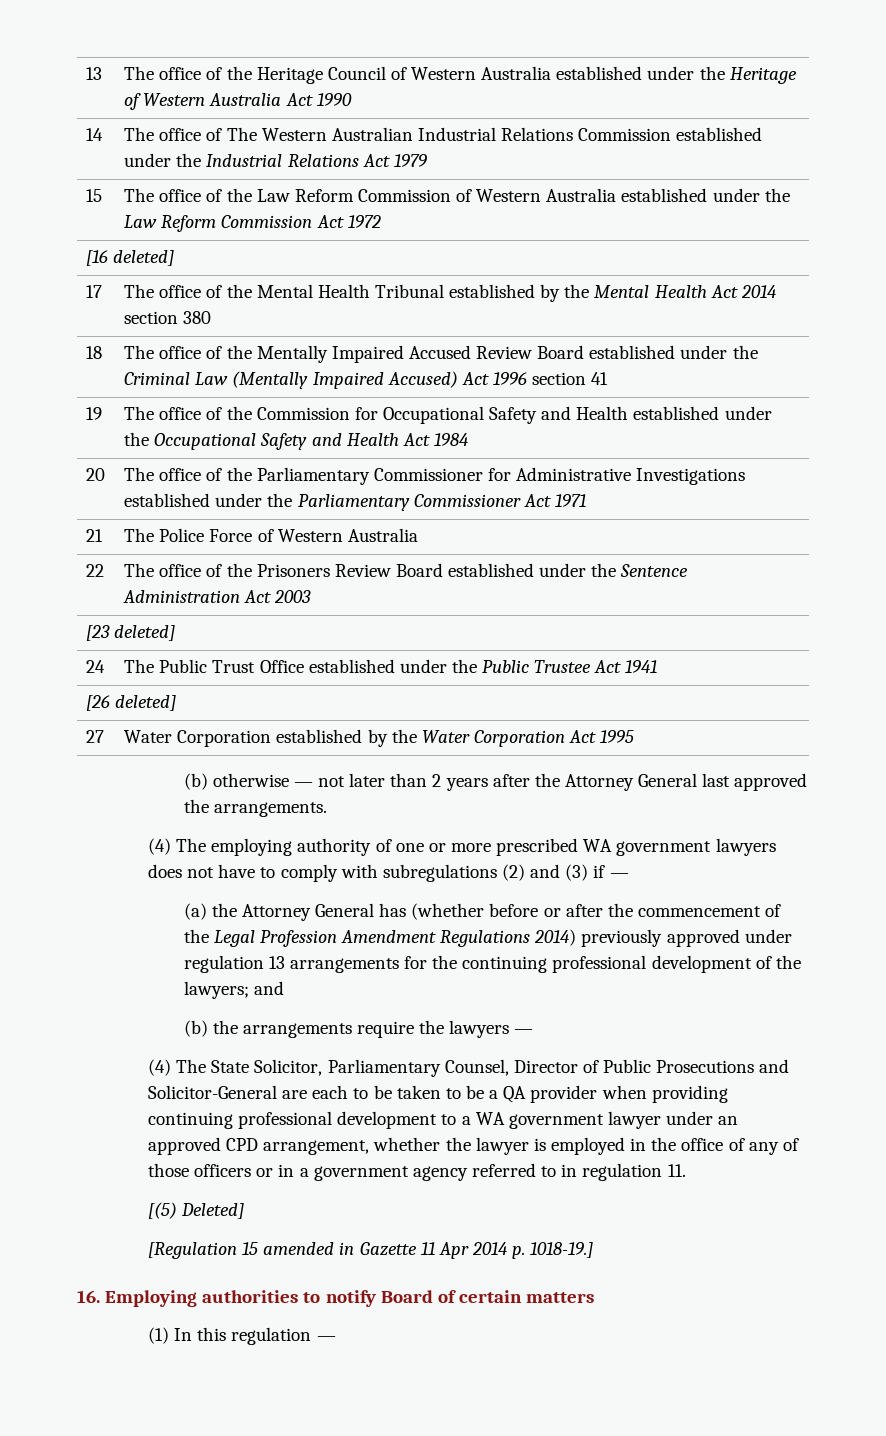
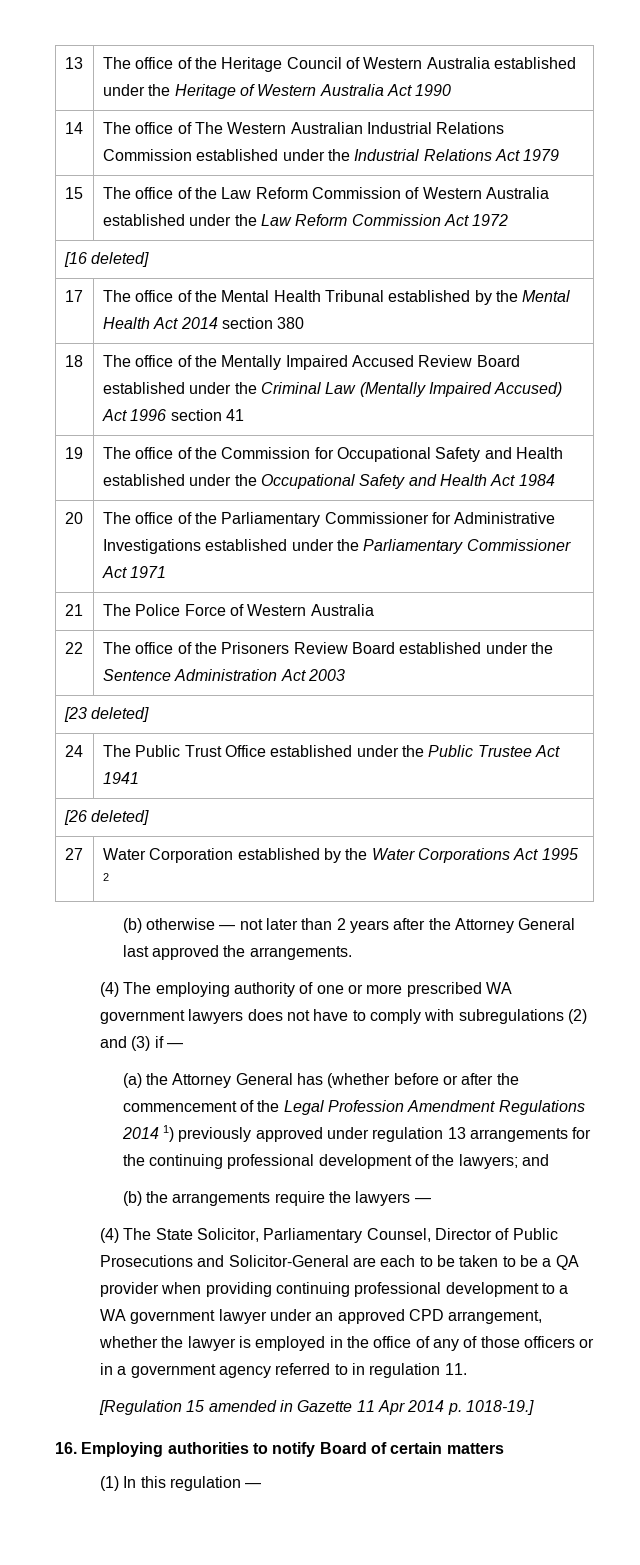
- 27 | Water Corporation established by the Water Corporation Act 1995
+ 27 | Water Corporation established by the Water Corporations Act 1995 2
- (a) the Attorney General has (whether before or after the commencement of the Legal Profession Amendment Regulations 2014) previously approved under regulation 13 arrangements for the continuing professional development of the lawyers; and
+ (a) the Attorney General has (whether before or after the commencement of the Legal Profession Amendment Regulations 2014 1) previously approved under regulation 13 arrangements for the continuing professional development of the lawyers; and
- [(5) Deleted]

